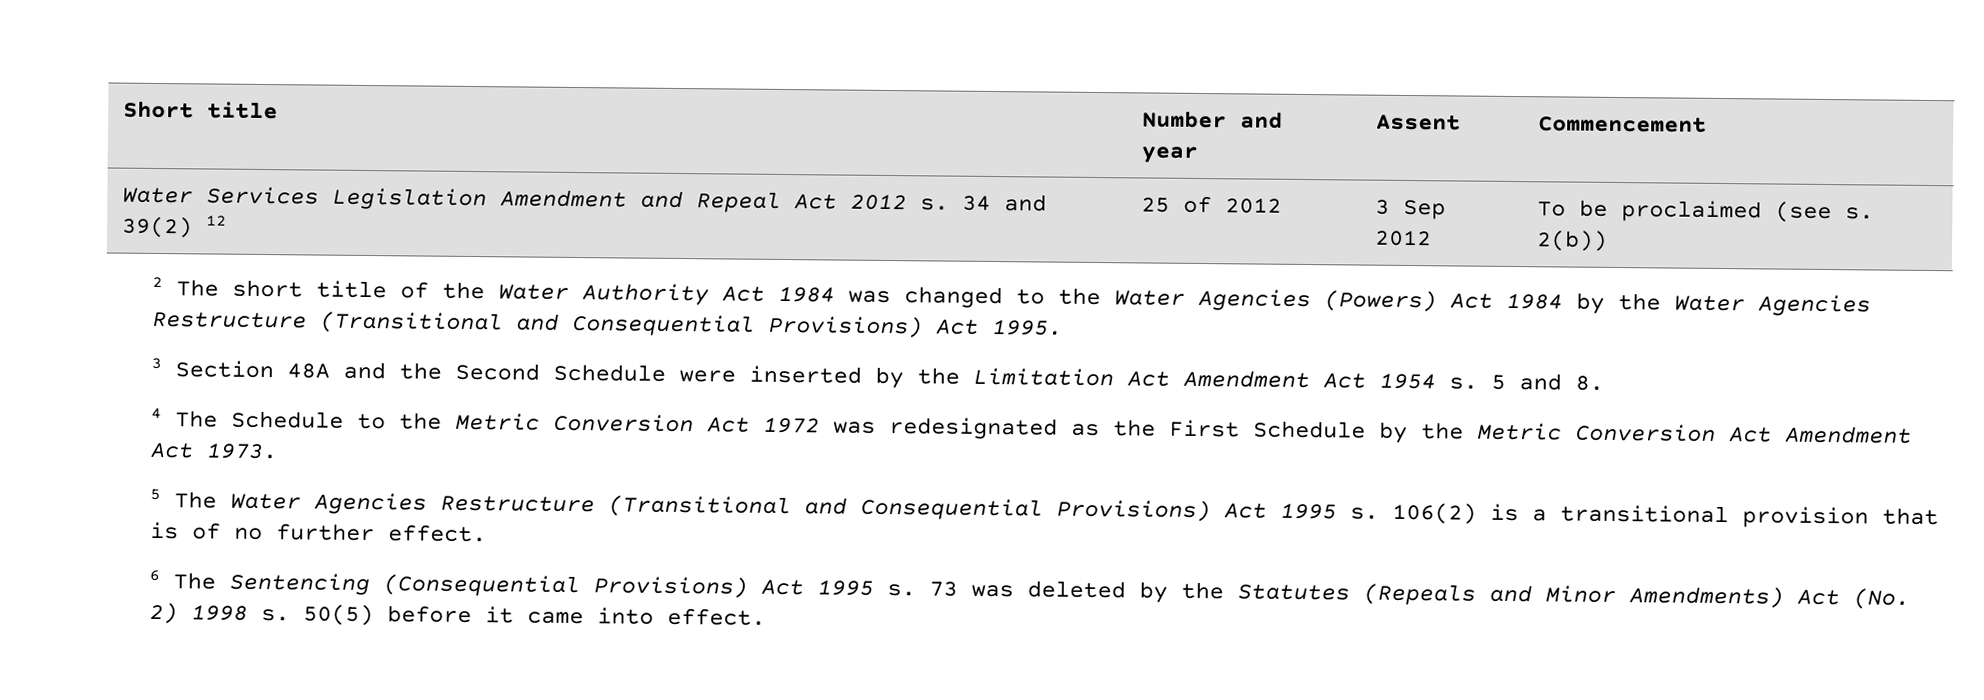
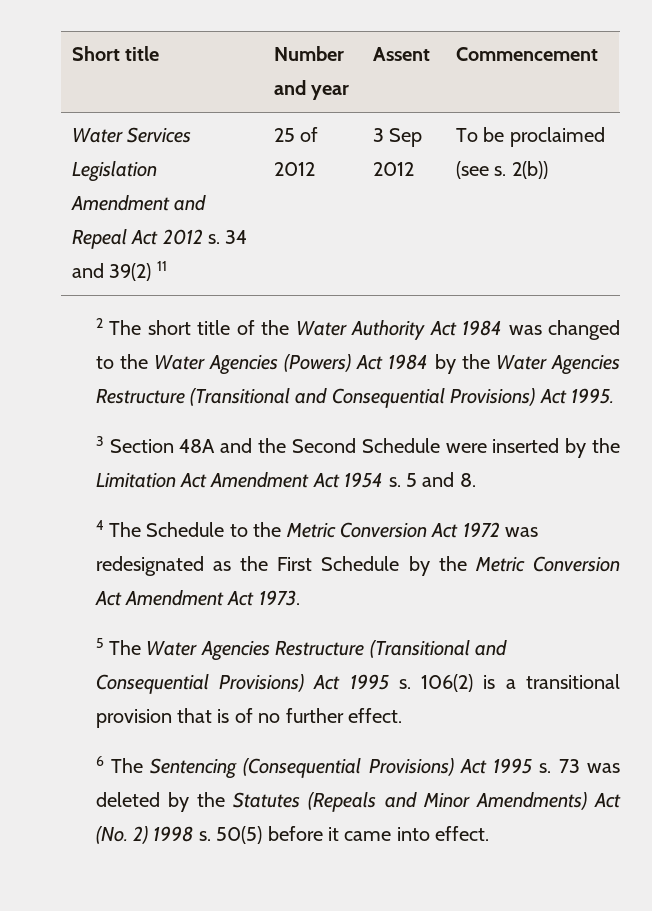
- Water Services Legislation Amendment and Repeal Act 2012 s. 34 and 39(2) 12 | 25 of 2012 | 3 Sep 2012 | To be proclaimed (see s. 2(b))
+ Water Services Legislation Amendment and Repeal Act 2012 s. 34 and 39(2) 11 | 25 of 2012 | 3 Sep 2012 | To be proclaimed (see s. 2(b))

